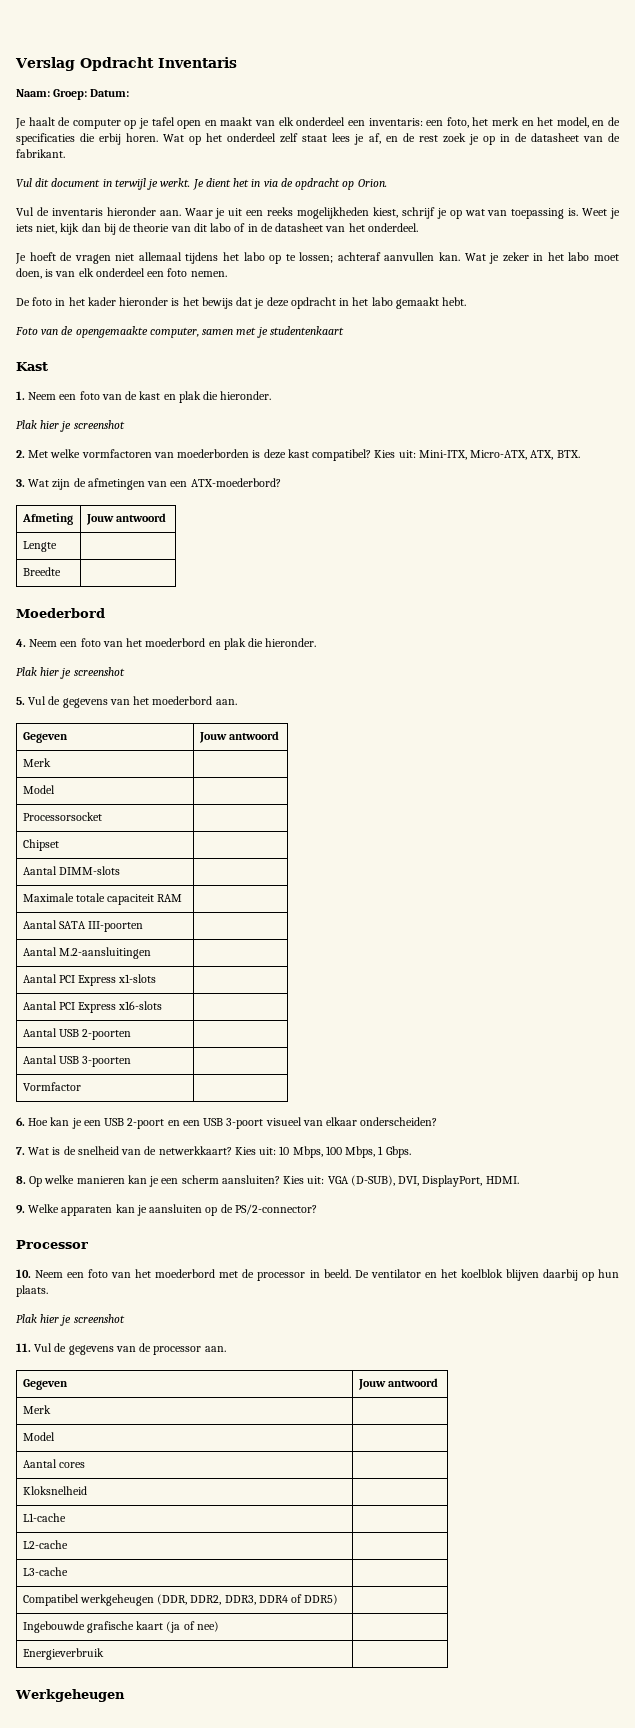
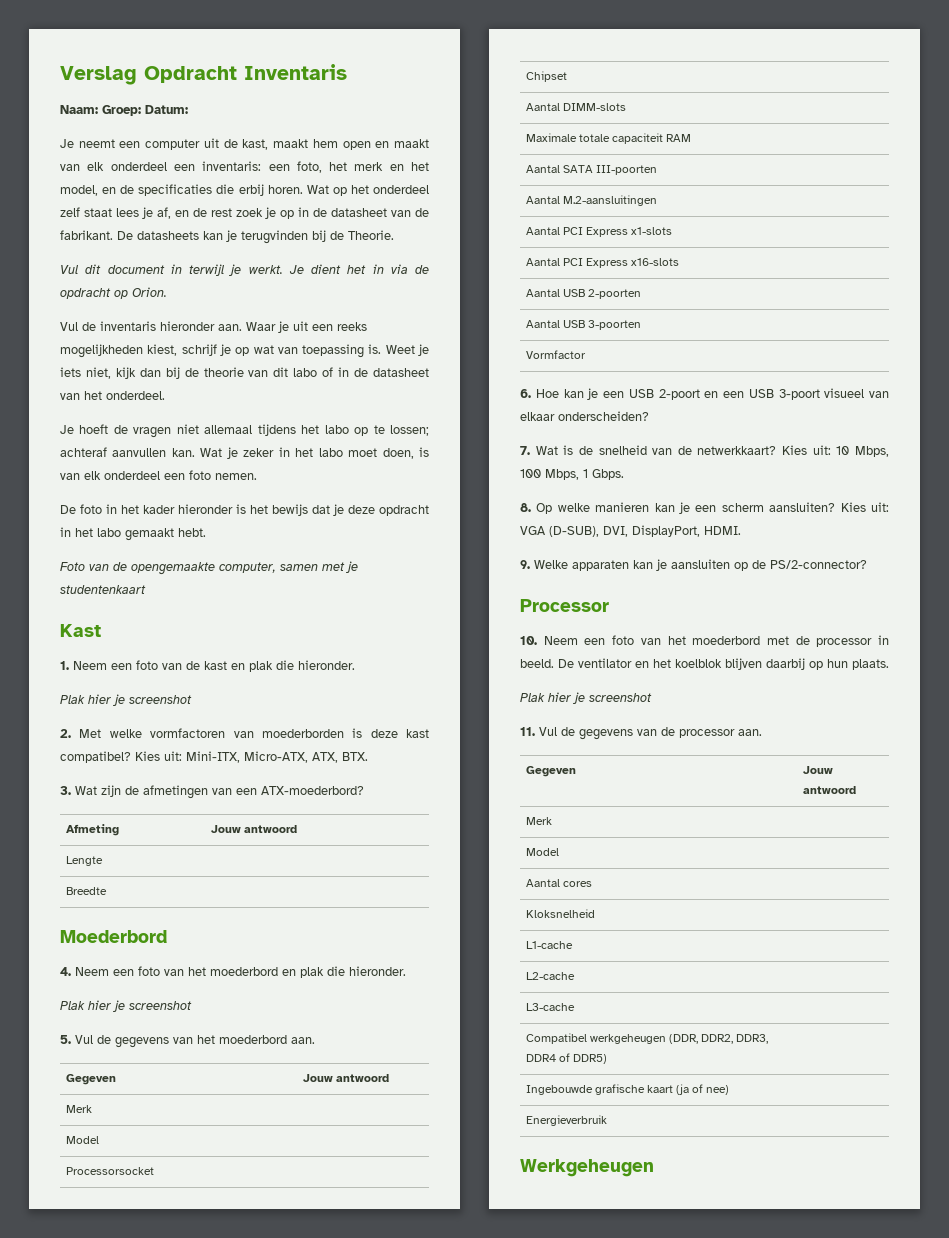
- Je haalt de computer op je tafel open en maakt van elk onderdeel een inventaris: een foto, het merk en het model, en de specificaties die erbij horen.
+ Je neemt een computer uit de kast, maakt hem open en maakt van elk onderdeel een inventaris: een foto, het merk en het model, en de specificaties die erbij horen.
+ De datasheets kan je terugvinden bij de Theorie.

